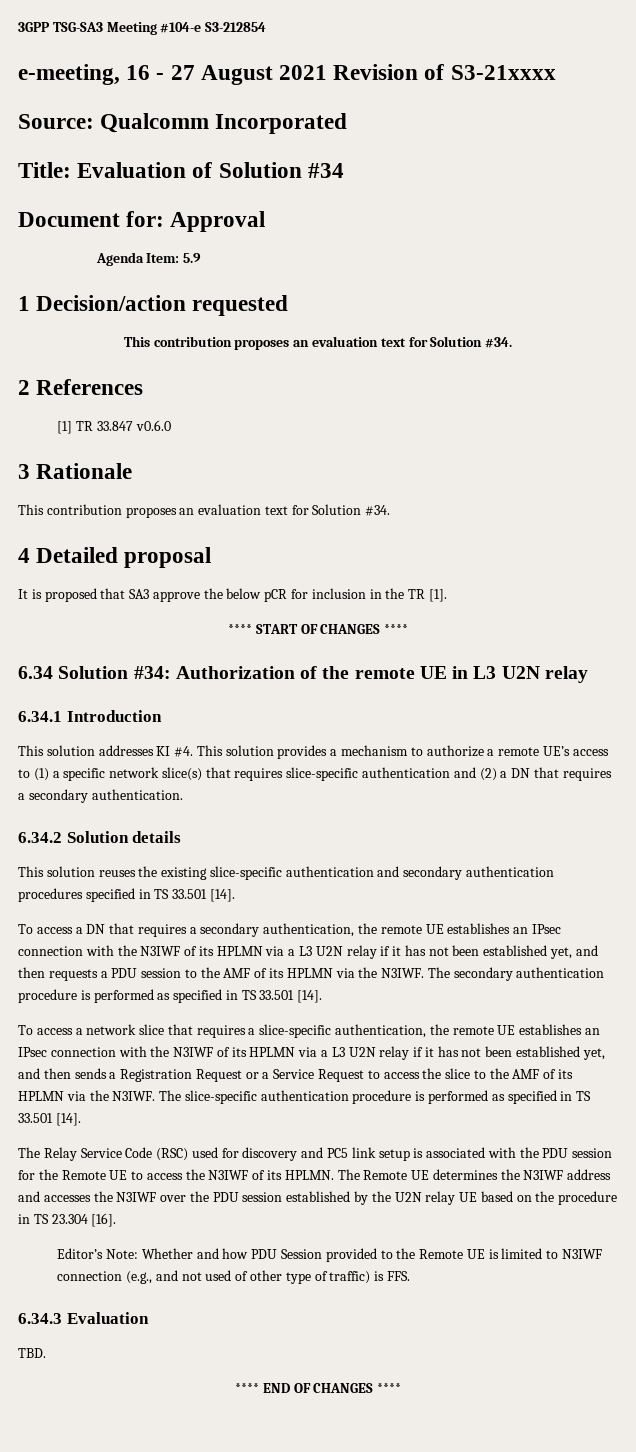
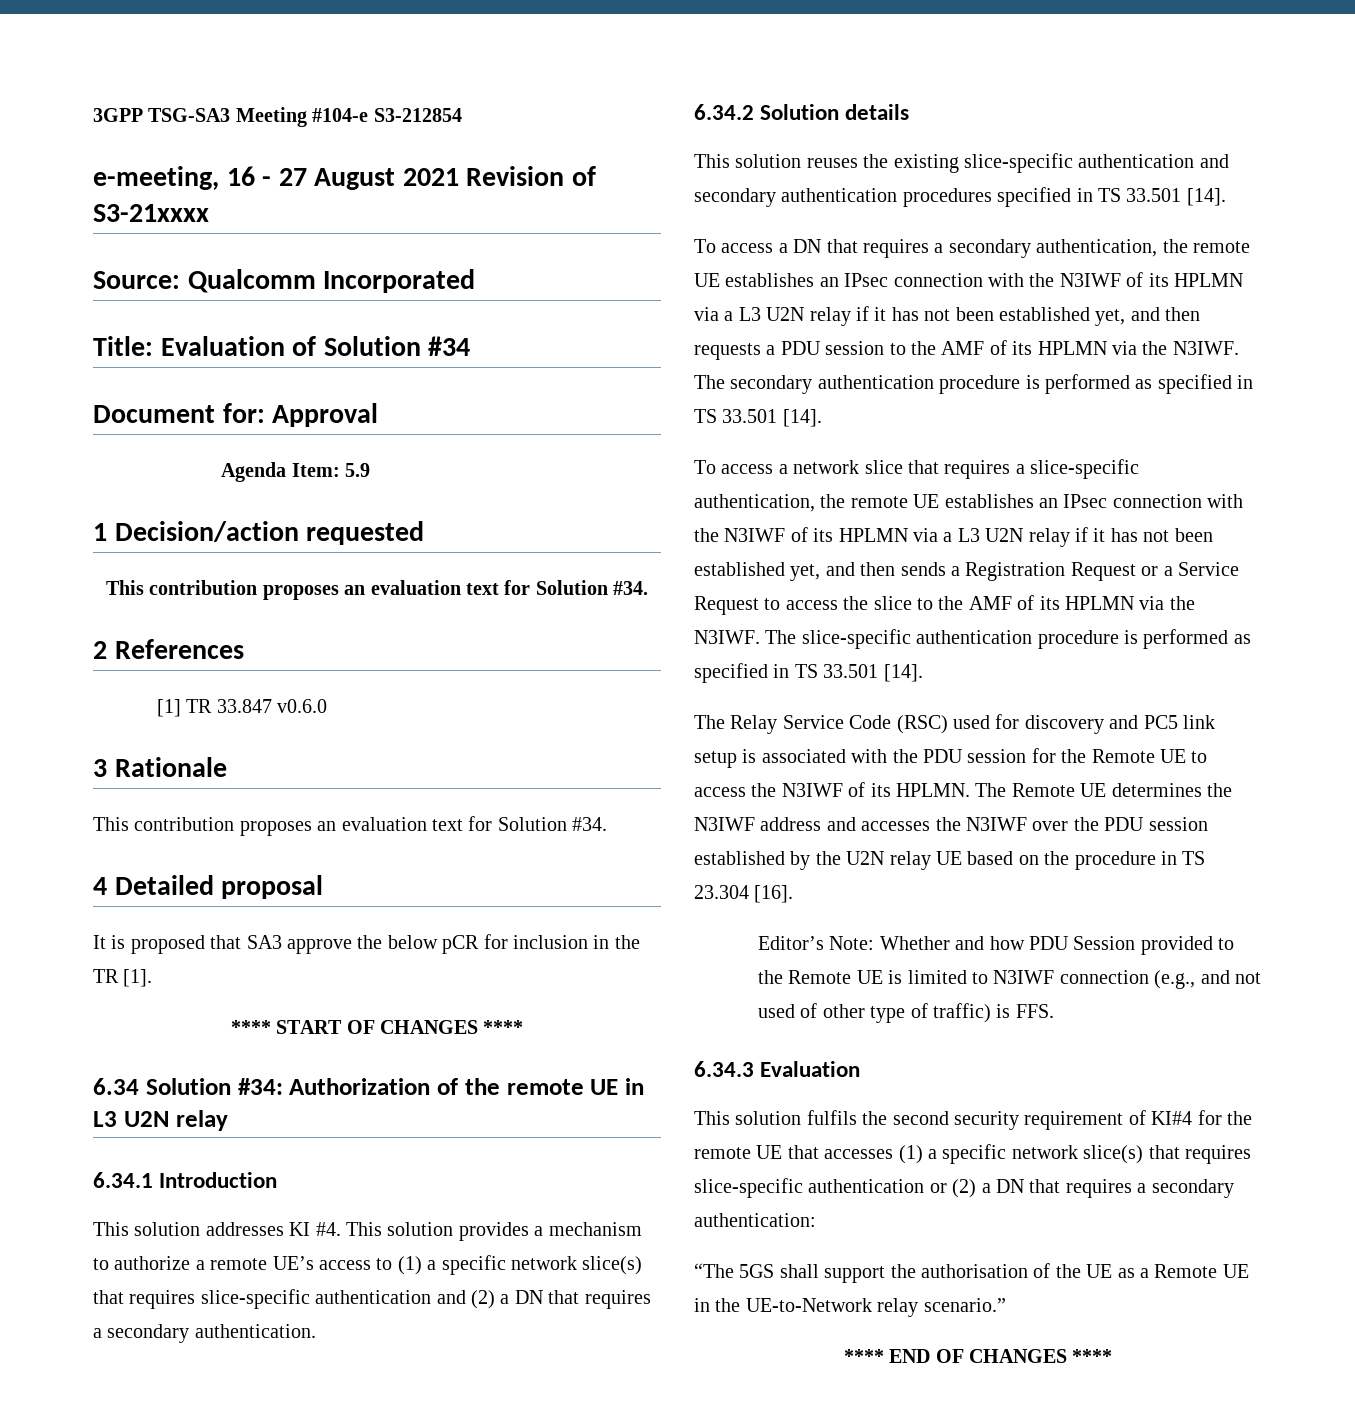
- TBD.
+ This solution fulfils the second security requirement of KI#4 for the remote UE that accesses (1) a specific network slice(s) that requires slice-specific authentication or (2) a DN that requires a secondary authentication:
+ “The 5GS shall support the authorisation of the UE as a Remote UE in the UE-to-Network relay scenario.”

